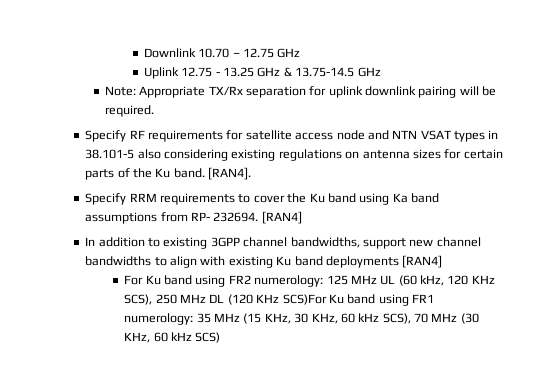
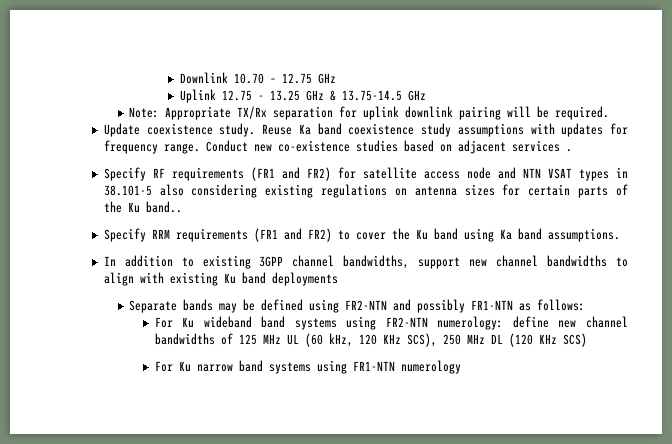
+ Update coexistence study. Reuse Ka band coexistence study assumptions with updates for frequency range. Conduct new co-existence studies based on adjacent services .
- Specify RF requirements for satellite access node and NTN VSAT types in 38.101-5 also considering existing regulations on antenna sizes for certain parts of the Ku band. [RAN4].
+ Specify RF requirements (FR1 and FR2) for satellite access node and NTN VSAT types in 38.101-5 also considering existing regulations on antenna sizes for certain parts of the Ku band..
- Specify RRM requirements to cover the Ku band using Ka band assumptions from RP- 232694. [RAN4]
+ Specify RRM requirements (FR1 and FR2) to cover the Ku band using Ka band assumptions.
- In addition to existing 3GPP channel bandwidths, support new channel bandwidths to align with existing Ku band deployments [RAN4]
- For Ku band using FR2 numerology: 125 MHz UL (60 kHz, 120 KHz SCS), 250 MHz DL (120 KHz SCS)For Ku band using FR1 numerology: 35 MHz (15 KHz, 30 KHz, 60 kHz SCS), 70 MHz (30 KHz, 60 kHz SCS)
+ In addition to existing 3GPP channel bandwidths, support new channel bandwidths to align with existing Ku band deployments
+ Separate bands may be defined using FR2-NTN and possibly FR1-NTN as follows:
+ For Ku wideband band systems using FR2-NTN numerology: define new channel bandwidths of 125 MHz UL (60 kHz, 120 KHz SCS), 250 MHz DL (120 KHz SCS)
+ For Ku narrow band systems using FR1-NTN numerology

